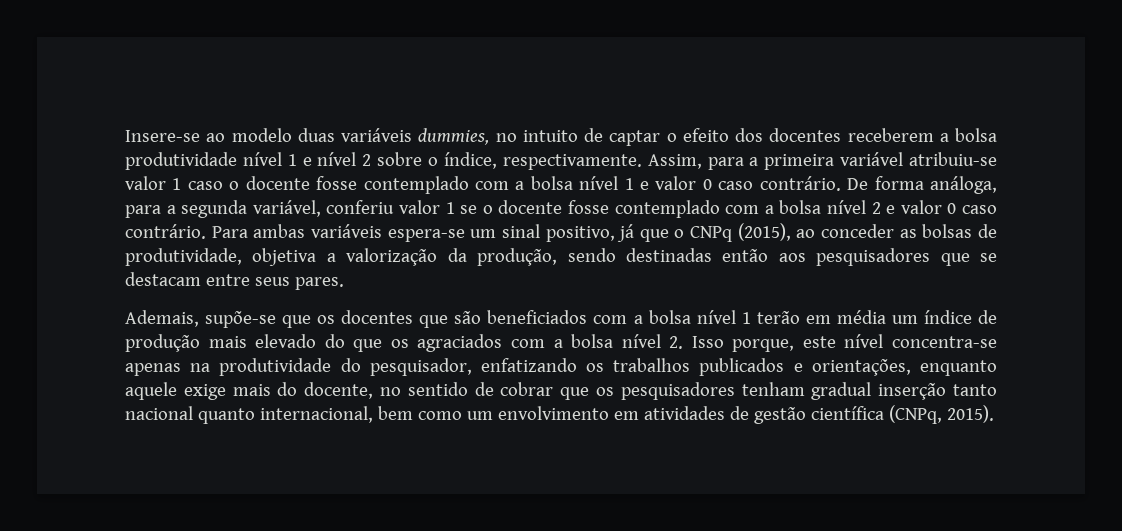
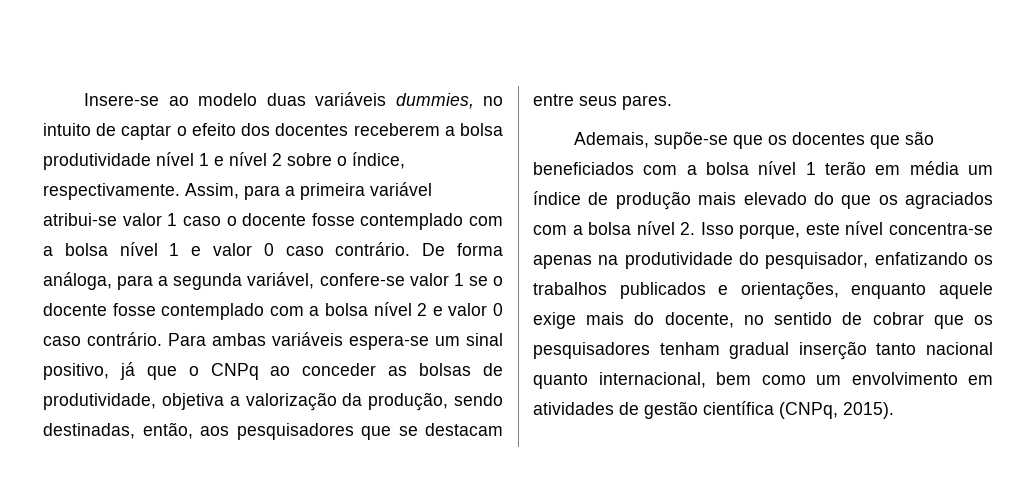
- Assim, para a primeira variável atribuiu-se valor 1 caso o docente fosse contemplado com a bolsa nível 1 e valor 0 caso contrário.
+ Assim, para a primeira variável atribui-se valor 1 caso o docente fosse contemplado com a bolsa nível 1 e valor 0 caso contrário.
- De forma análoga, para a segunda variável, conferiu valor 1 se o docente fosse contemplado com a bolsa nível 2 e valor 0 caso contrário.
+ De forma análoga, para a segunda variável, confere-se valor 1 se o docente fosse contemplado com a bolsa nível 2 e valor 0 caso contrário.
- Para ambas variáveis espera-se um sinal positivo, já que o CNPq (2015), ao conceder as bolsas de produtividade, objetiva a valorização da produção, sendo destinadas então aos pesquisadores que se destacam entre seus pares.
+ Para ambas variáveis espera-se um sinal positivo, já que o CNPq ao conceder as bolsas de produtividade, objetiva a valorização da produção, sendo destinadas, então, aos pesquisadores que se destacam entre seus pares.

